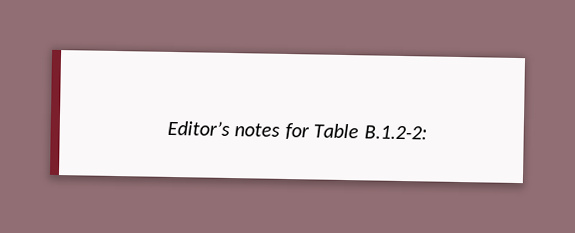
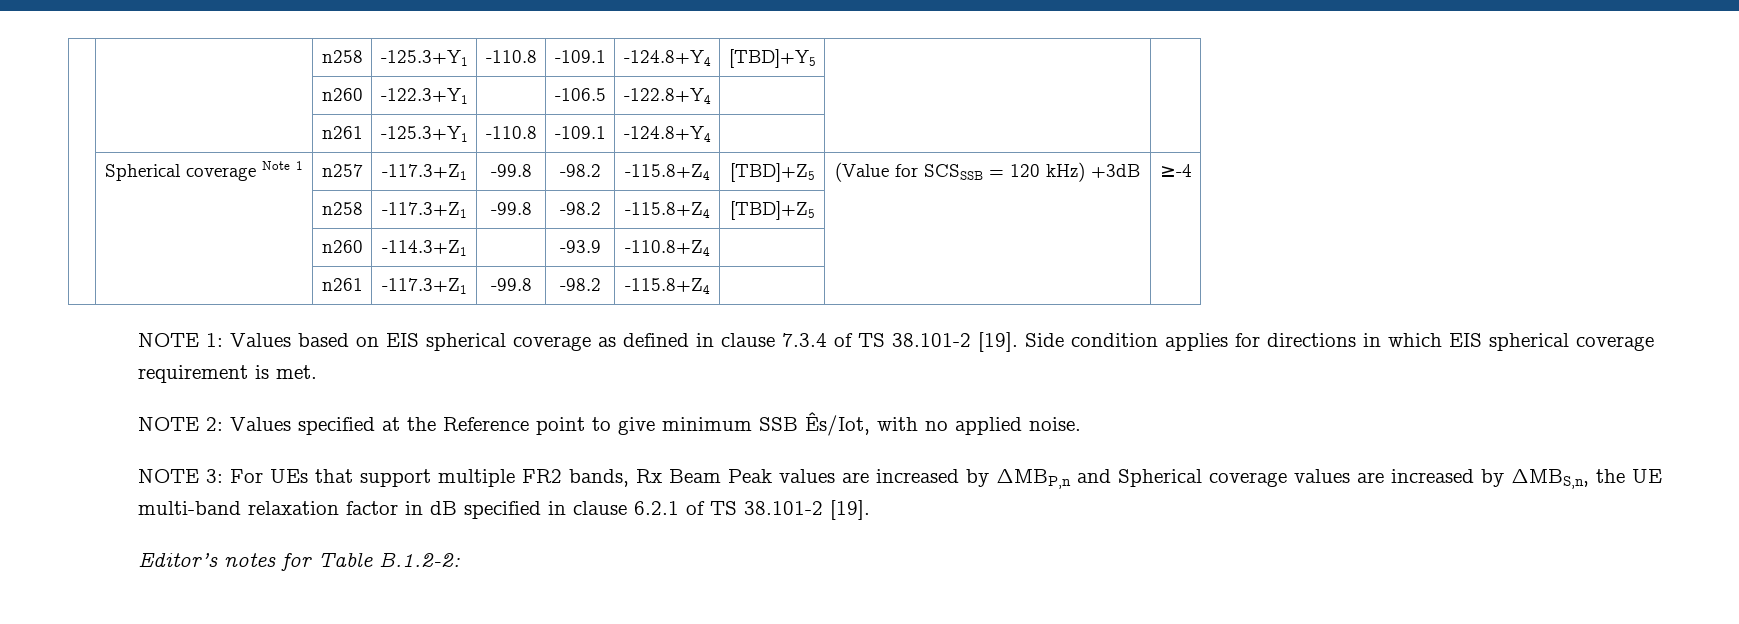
+ | | n258 | -125.3+Y1 | -110.8 | -109.1 | -124.8+Y4 | [TBD]+Y5 | |
+ | | n260 | -122.3+Y1 | | -106.5 | -122.8+Y4 | | |
+ | | n261 | -125.3+Y1 | -110.8 | -109.1 | -124.8+Y4 | | |
+ | Spherical coverage Note 1 | n257 | -117.3+Z1 | -99.8 | -98.2 | -115.8+Z4 | [TBD]+Z5 | (Value for SCSSSB = 120 kHz) +3dB | ≥-4
+ | | n258 | -117.3+Z1 | -99.8 | -98.2 | -115.8+Z4 | [TBD]+Z5 | |
+ | | n260 | -114.3+Z1 | | -93.9 | -110.8+Z4 | | |
+ | | n261 | -117.3+Z1 | -99.8 | -98.2 | -115.8+Z4 | | |
+ NOTE 1: Values based on EIS spherical coverage as defined in clause 7.3.4 of TS 38.101-2 [19]. Side condition applies for directions in which EIS spherical coverage requirement is met.
+ NOTE 2: Values specified at the Reference point to give minimum SSB Ês/Iot, with no applied noise.
+ NOTE 3: For UEs that support multiple FR2 bands, Rx Beam Peak values are increased by ∆MBP,n and Spherical coverage values are increased by ∆MBS,n, the UE multi-band relaxation factor in dB specified in clause 6.2.1 of TS 38.101-2 [19].

